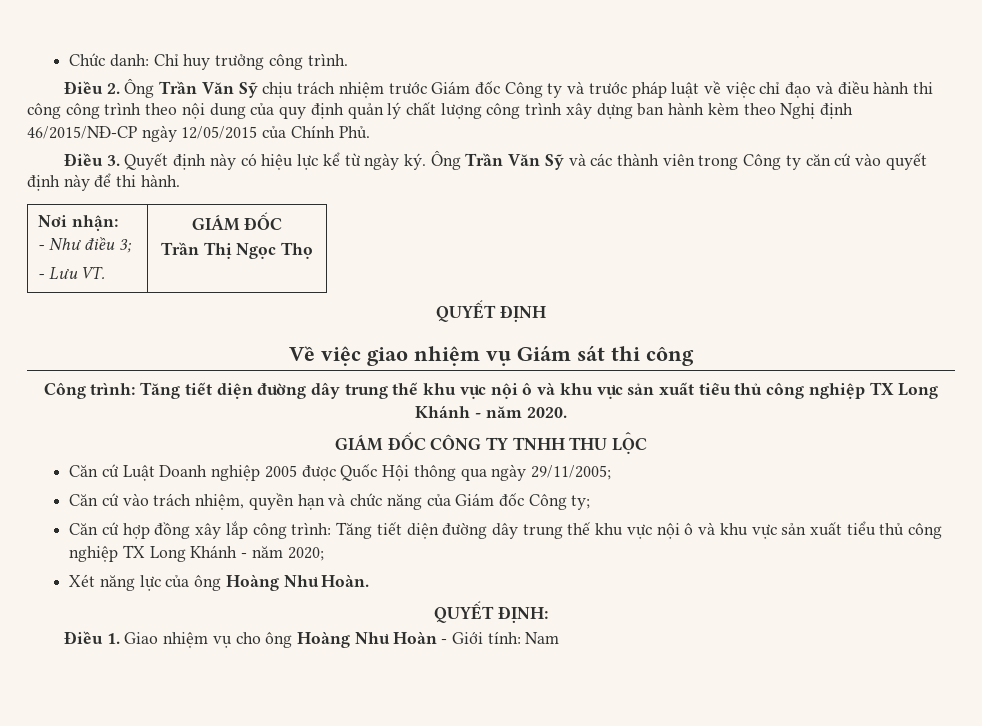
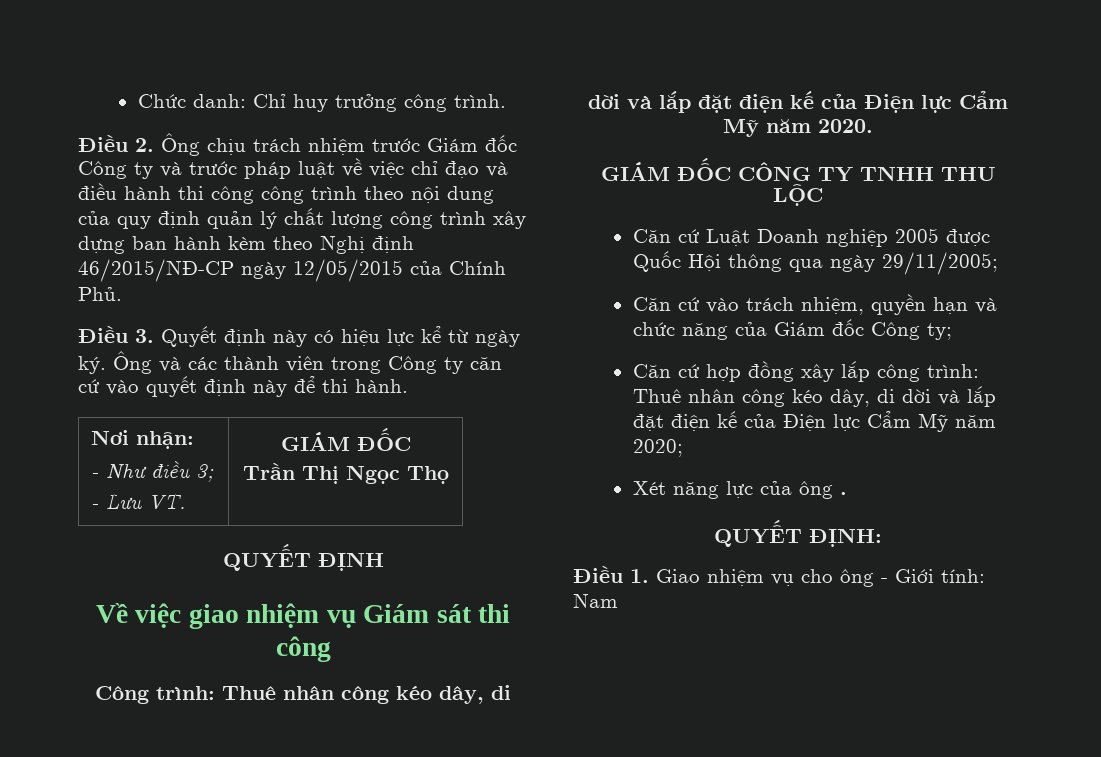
- Điều 2. Ông Trần Văn Sỹ chịu trách nhiệm trước Giám đốc Công ty và trước pháp luật về việc chỉ đạo và điều hành thi công công trình theo nội dung của quy định quản lý chất lượng công trình xây dựng ban hành kèm theo Nghị định 46/2015/NĐ-CP ngày 12/05/2015 của Chính Phủ.
+ Điều 2. Ông chịu trách nhiệm trước Giám đốc Công ty và trước pháp luật về việc chỉ đạo và điều hành thi công công trình theo nội dung của quy định quản lý chất lượng công trình xây dựng ban hành kèm theo Nghị định 46/2015/NĐ-CP ngày 12/05/2015 của Chính Phủ.
- Ông Trần Văn Sỹ và các thành viên trong Công ty căn cứ vào quyết định này để thi hành.
+ Ông và các thành viên trong Công ty căn cứ vào quyết định này để thi hành.
- Công trình: Tăng tiết diện đường dây trung thế khu vực nội ô và khu vực sản xuất tiểu thủ công nghiệp TX Long Khánh - năm 2020.
+ Công trình: Thuê nhân công kéo dây, di dời và lắp đặt điện kế của Điện lực Cẩm Mỹ năm 2020.
- Căn cứ hợp đồng xây lắp công trình: Tăng tiết diện đường dây trung thế khu vực nội ô và khu vực sản xuất tiểu thủ công nghiệp TX Long Khánh - năm 2020;
+ Căn cứ hợp đồng xây lắp công trình: Thuê nhân công kéo dây, di dời và lắp đặt điện kế của Điện lực Cẩm Mỹ năm 2020;
- Xét năng lực của ông Hoàng Như Hoàn.
+ Xét năng lực của ông .
- Điều 1. Giao nhiệm vụ cho ông Hoàng Như Hoàn - Giới tính: Nam
+ Điều 1. Giao nhiệm vụ cho ông - Giới tính: Nam

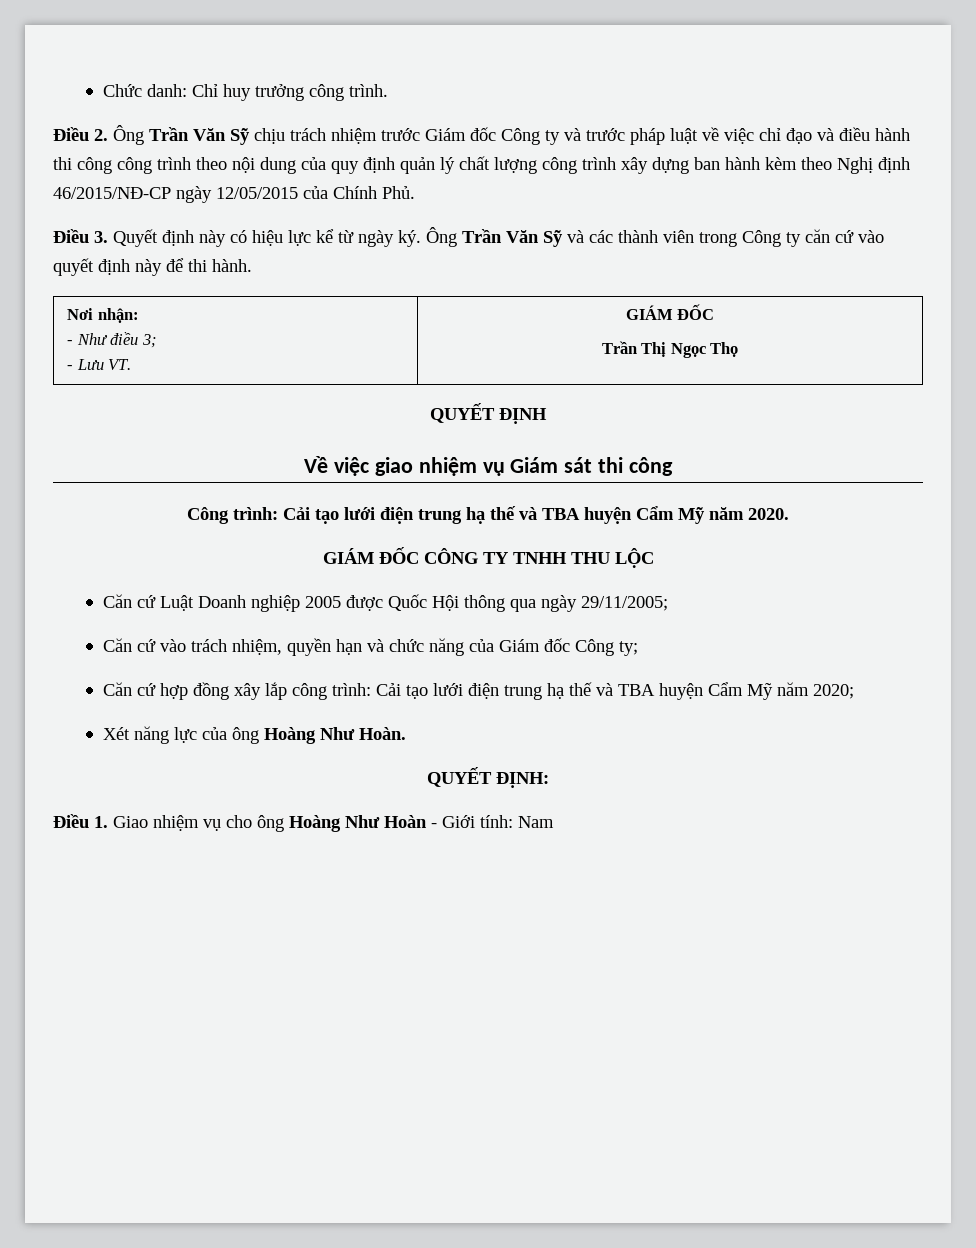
- Điều 2. Ông chịu trách nhiệm trước Giám đốc Công ty và trước pháp luật về việc chỉ đạo và điều hành thi công công trình theo nội dung của quy định quản lý chất lượng công trình xây dựng ban hành kèm theo Nghị định 46/2015/NĐ-CP ngày 12/05/2015 của Chính Phủ.
+ Điều 2. Ông Trần Văn Sỹ chịu trách nhiệm trước Giám đốc Công ty và trước pháp luật về việc chỉ đạo và điều hành thi công công trình theo nội dung của quy định quản lý chất lượng công trình xây dựng ban hành kèm theo Nghị định 46/2015/NĐ-CP ngày 12/05/2015 của Chính Phủ.
- Ông và các thành viên trong Công ty căn cứ vào quyết định này để thi hành.
+ Ông Trần Văn Sỹ và các thành viên trong Công ty căn cứ vào quyết định này để thi hành.
- Công trình: Thuê nhân công kéo dây, di dời và lắp đặt điện kế của Điện lực Cẩm Mỹ năm 2020.
+ Công trình: Cải tạo lưới điện trung hạ thế và TBA huyện Cẩm Mỹ năm 2020.
- Căn cứ hợp đồng xây lắp công trình: Thuê nhân công kéo dây, di dời và lắp đặt điện kế của Điện lực Cẩm Mỹ năm 2020;
+ Căn cứ hợp đồng xây lắp công trình: Cải tạo lưới điện trung hạ thế và TBA huyện Cẩm Mỹ năm 2020;
- Xét năng lực của ông .
+ Xét năng lực của ông Hoàng Như Hoàn.
- Điều 1. Giao nhiệm vụ cho ông - Giới tính: Nam
+ Điều 1. Giao nhiệm vụ cho ông Hoàng Như Hoàn - Giới tính: Nam

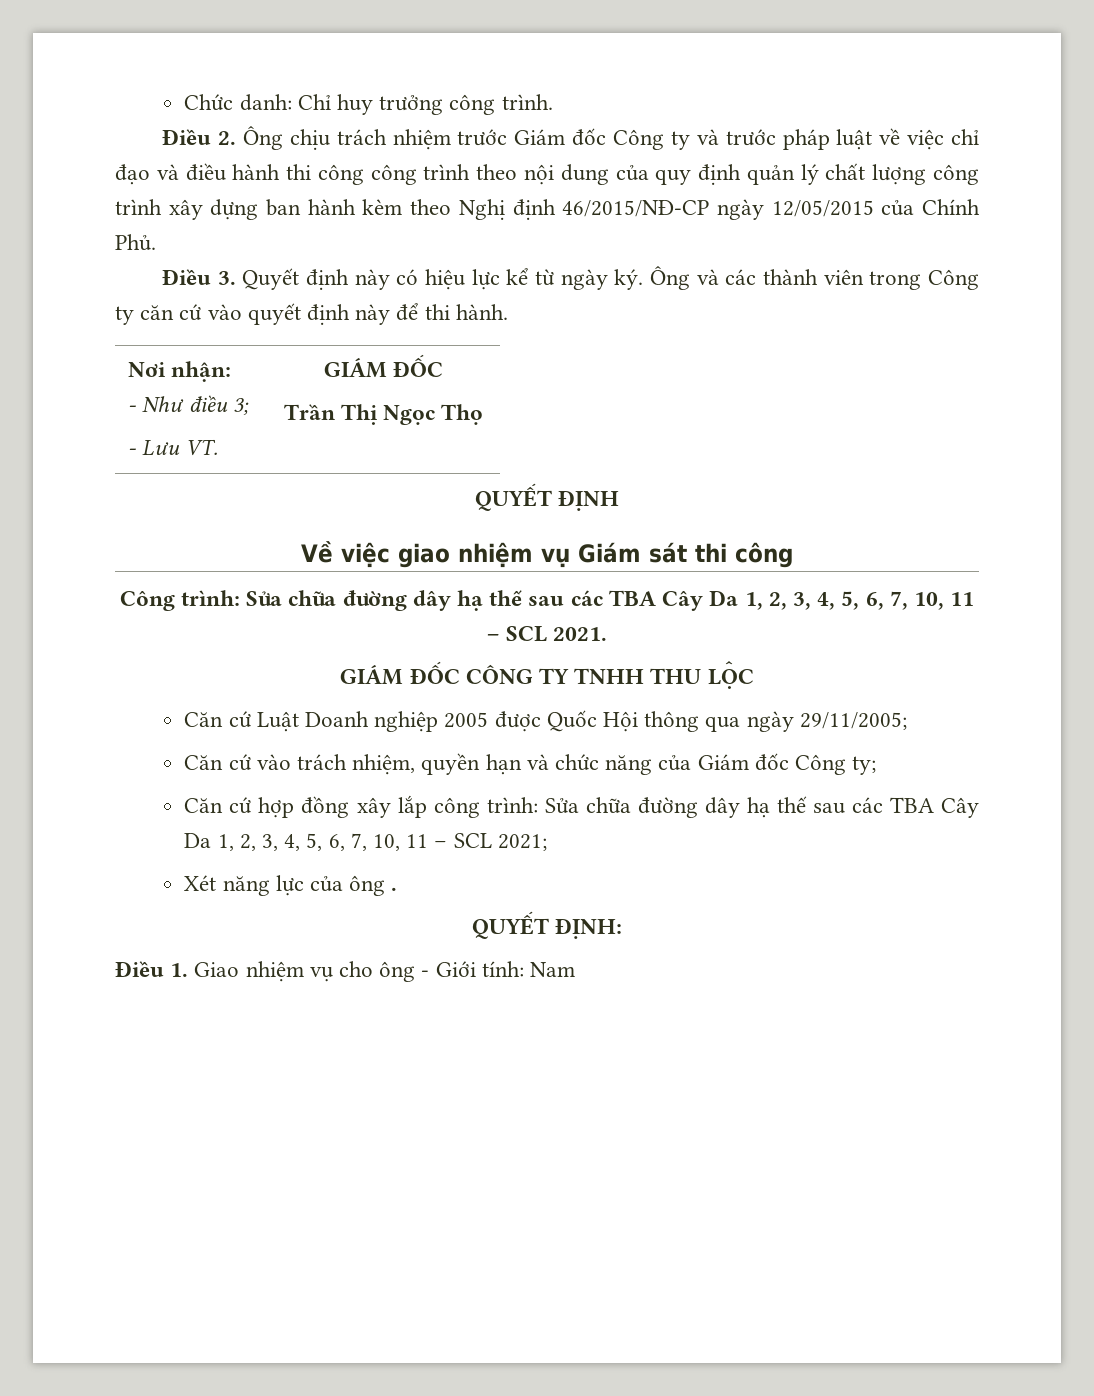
- Điều 2. Ông Trần Văn Sỹ chịu trách nhiệm trước Giám đốc Công ty và trước pháp luật về việc chỉ đạo và điều hành thi công công trình theo nội dung của quy định quản lý chất lượng công trình xây dựng ban hành kèm theo Nghị định 46/2015/NĐ-CP ngày 12/05/2015 của Chính Phủ.
+ Điều 2. Ông chịu trách nhiệm trước Giám đốc Công ty và trước pháp luật về việc chỉ đạo và điều hành thi công công trình theo nội dung của quy định quản lý chất lượng công trình xây dựng ban hành kèm theo Nghị định 46/2015/NĐ-CP ngày 12/05/2015 của Chính Phủ.
- Ông Trần Văn Sỹ và các thành viên trong Công ty căn cứ vào quyết định này để thi hành.
+ Ông và các thành viên trong Công ty căn cứ vào quyết định này để thi hành.
- Công trình: Cải tạo lưới điện trung hạ thế và TBA huyện Cẩm Mỹ năm 2020.
+ Công trình: Sửa chữa đường dây hạ thế sau các TBA Cây Da 1, 2, 3, 4, 5, 6, 7, 10, 11 – SCL 2021.
- Căn cứ hợp đồng xây lắp công trình: Cải tạo lưới điện trung hạ thế và TBA huyện Cẩm Mỹ năm 2020;
+ Căn cứ hợp đồng xây lắp công trình: Sửa chữa đường dây hạ thế sau các TBA Cây Da 1, 2, 3, 4, 5, 6, 7, 10, 11 – SCL 2021;
- Xét năng lực của ông Hoàng Như Hoàn.
+ Xét năng lực của ông .
- Điều 1. Giao nhiệm vụ cho ông Hoàng Như Hoàn - Giới tính: Nam
+ Điều 1. Giao nhiệm vụ cho ông - Giới tính: Nam

